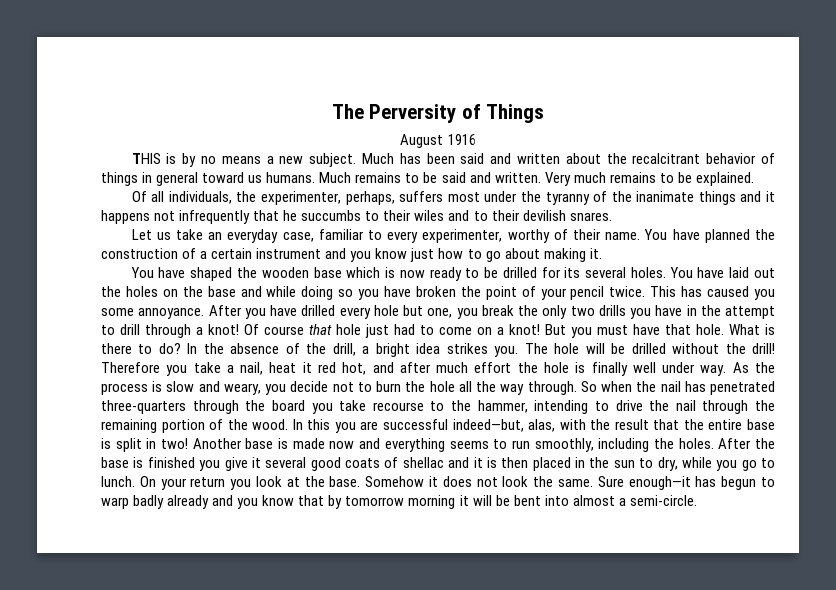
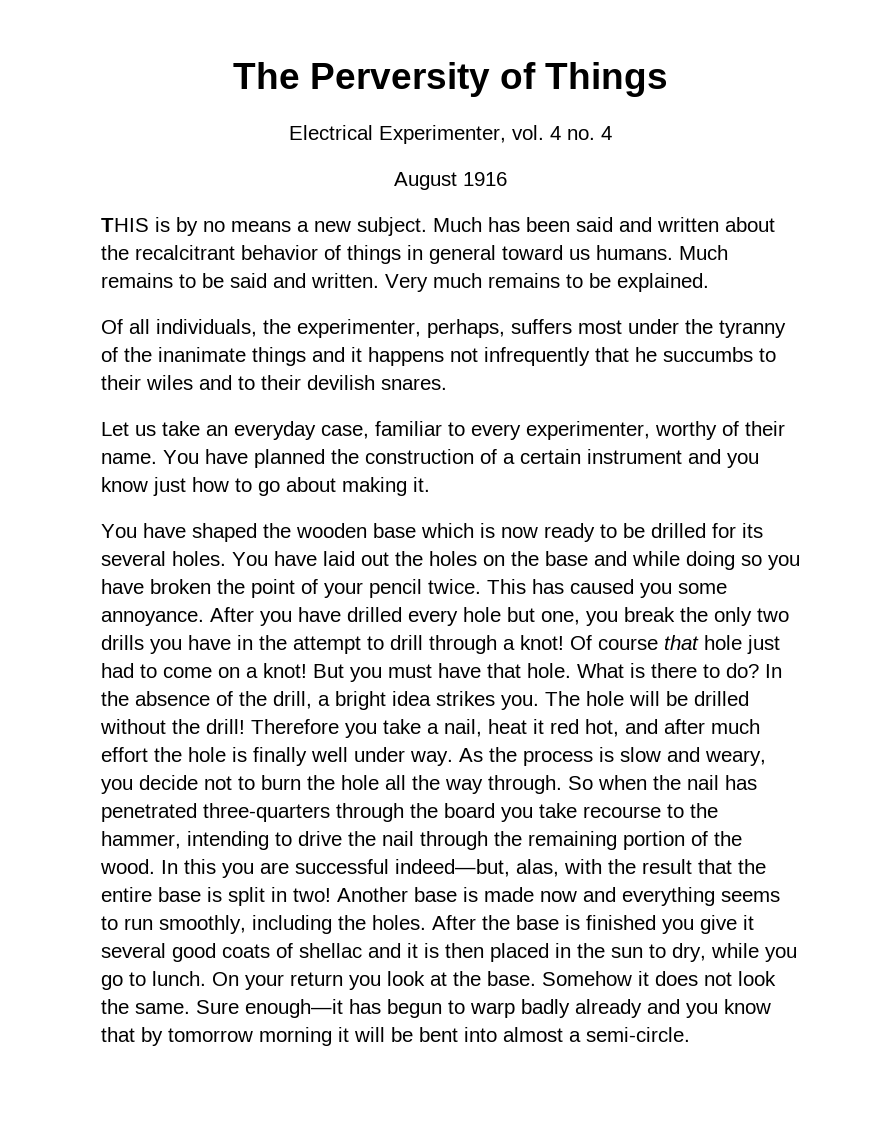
+ Electrical Experimenter, vol. 4 no. 4

